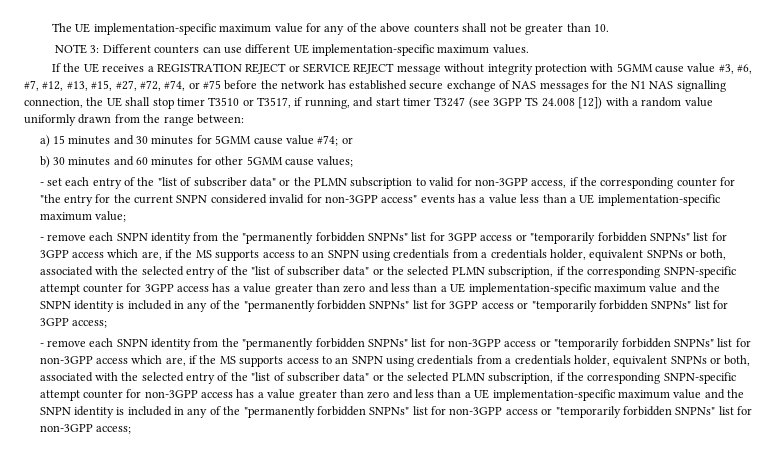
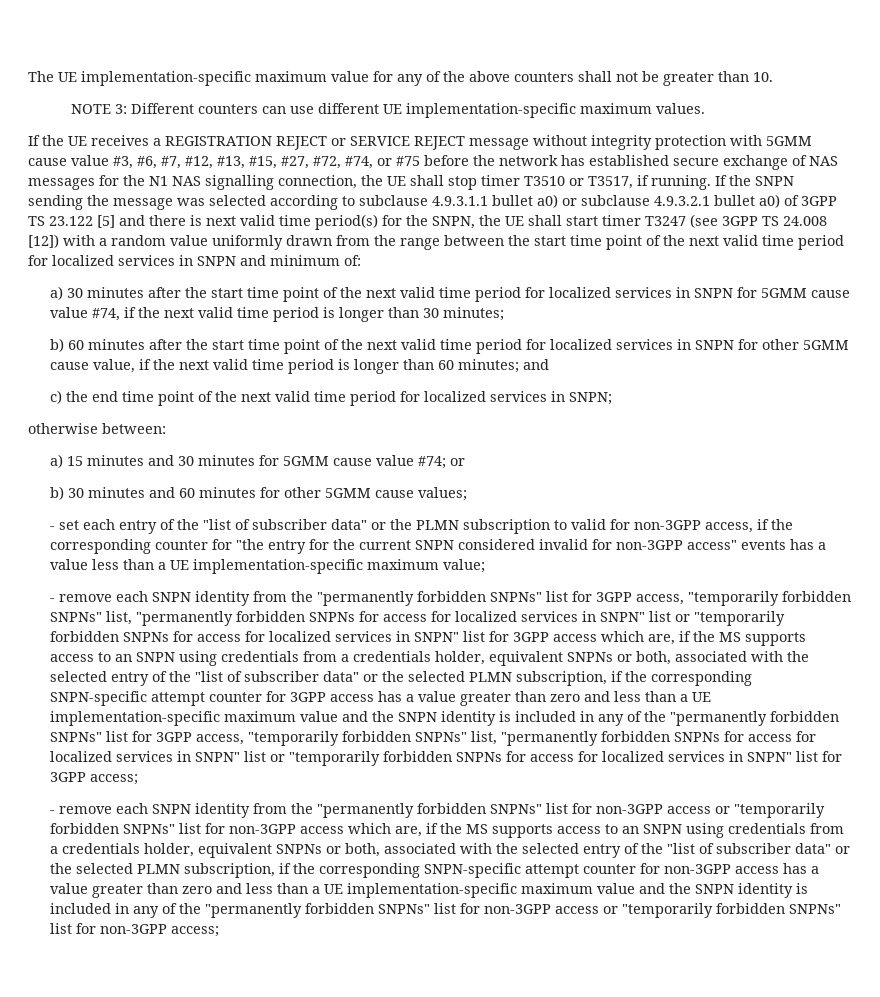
- If the UE receives a REGISTRATION REJECT or SERVICE REJECT message without integrity protection with 5GMM cause value #3, #6, #7, #12, #13, #15, #27, #72, #74, or #75 before the network has established secure exchange of NAS messages for the N1 NAS signalling connection, the UE shall stop timer T3510 or T3517, if running, and start timer T3247 (see 3GPP TS 24.008 [12]) with a random value uniformly drawn from the range between:
+ If the UE receives a REGISTRATION REJECT or SERVICE REJECT message without integrity protection with 5GMM cause value #3, #6, #7, #12, #13, #15, #27, #72, #74, or #75 before the network has established secure exchange of NAS messages for the N1 NAS signalling connection, the UE shall stop timer T3510 or T3517, if running. If the SNPN sending the message was selected according to subclause 4.9.3.1.1 bullet a0) or subclause 4.9.3.2.1 bullet a0) of 3GPP TS 23.122 [5] and there is next valid time period(s) for the SNPN, the UE shall start timer T3247 (see 3GPP TS 24.008 [12]) with a random value uniformly drawn from the range between the start time point of the next valid time period for localized services in SNPN and minimum of:
+ a) 30 minutes after the start time point of the next valid time period for localized services in SNPN for 5GMM cause value #74, if the next valid time period is longer than 30 minutes;
+ b) 60 minutes after the start time point of the next valid time period for localized services in SNPN for other 5GMM cause value, if the next valid time period is longer than 60 minutes; and
+ c) the end time point of the next valid time period for localized services in SNPN;
+ otherwise between:
- - remove each SNPN identity from the "permanently forbidden SNPNs" list for 3GPP access or "temporarily forbidden SNPNs" list for 3GPP access which are, if the MS supports access to an SNPN using credentials from a credentials holder, equivalent SNPNs or both, associated with the selected entry of the "list of subscriber data" or the selected PLMN subscription, if the corresponding SNPN-specific attempt counter for 3GPP access has a value greater than zero and less than a UE implementation-specific maximum value and the SNPN identity is included in any of the "permanently forbidden SNPNs" list for 3GPP access or "temporarily forbidden SNPNs" list for 3GPP access;
+ - remove each SNPN identity from the "permanently forbidden SNPNs" list for 3GPP access, "temporarily forbidden SNPNs" list, "permanently forbidden SNPNs for access for localized services in SNPN" list or "temporarily forbidden SNPNs for access for localized services in SNPN" list for 3GPP access which are, if the MS supports access to an SNPN using credentials from a credentials holder, equivalent SNPNs or both, associated with the selected entry of the "list of subscriber data" or the selected PLMN subscription, if the corresponding SNPN-specific attempt counter for 3GPP access has a value greater than zero and less than a UE implementation-specific maximum value and the SNPN identity is included in any of the "permanently forbidden SNPNs" list for 3GPP access, "temporarily forbidden SNPNs" list, "permanently forbidden SNPNs for access for localized services in SNPN" list or "temporarily forbidden SNPNs for access for localized services in SNPN" list for 3GPP access;

